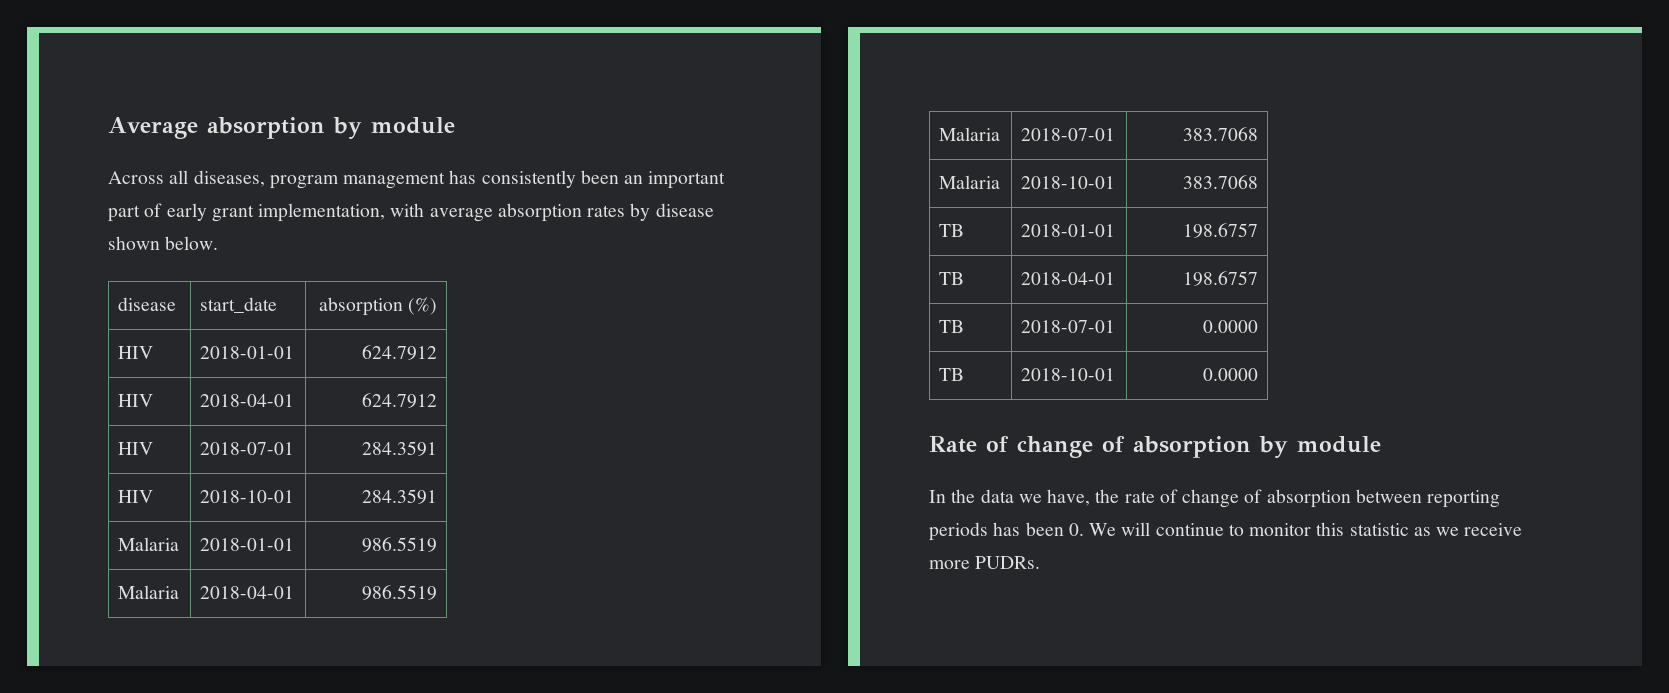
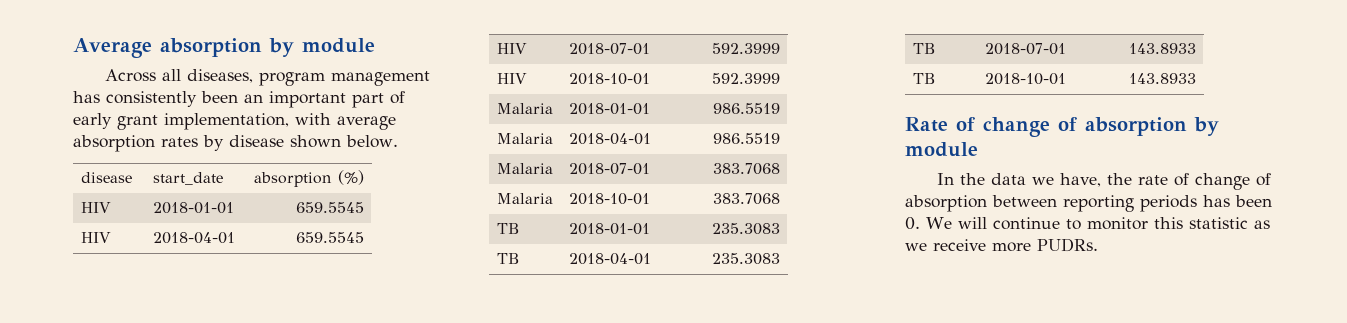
- HIV | 2018-01-01 | 624.7912
+ HIV | 2018-01-01 | 659.5545
- HIV | 2018-04-01 | 624.7912
+ HIV | 2018-04-01 | 659.5545
- HIV | 2018-07-01 | 284.3591
+ HIV | 2018-07-01 | 592.3999
- HIV | 2018-10-01 | 284.3591
+ HIV | 2018-10-01 | 592.3999
- TB | 2018-01-01 | 198.6757
+ TB | 2018-01-01 | 235.3083
- TB | 2018-04-01 | 198.6757
+ TB | 2018-04-01 | 235.3083
- TB | 2018-07-01 | 0.0000
+ TB | 2018-07-01 | 143.8933
- TB | 2018-10-01 | 0.0000
+ TB | 2018-10-01 | 143.8933

